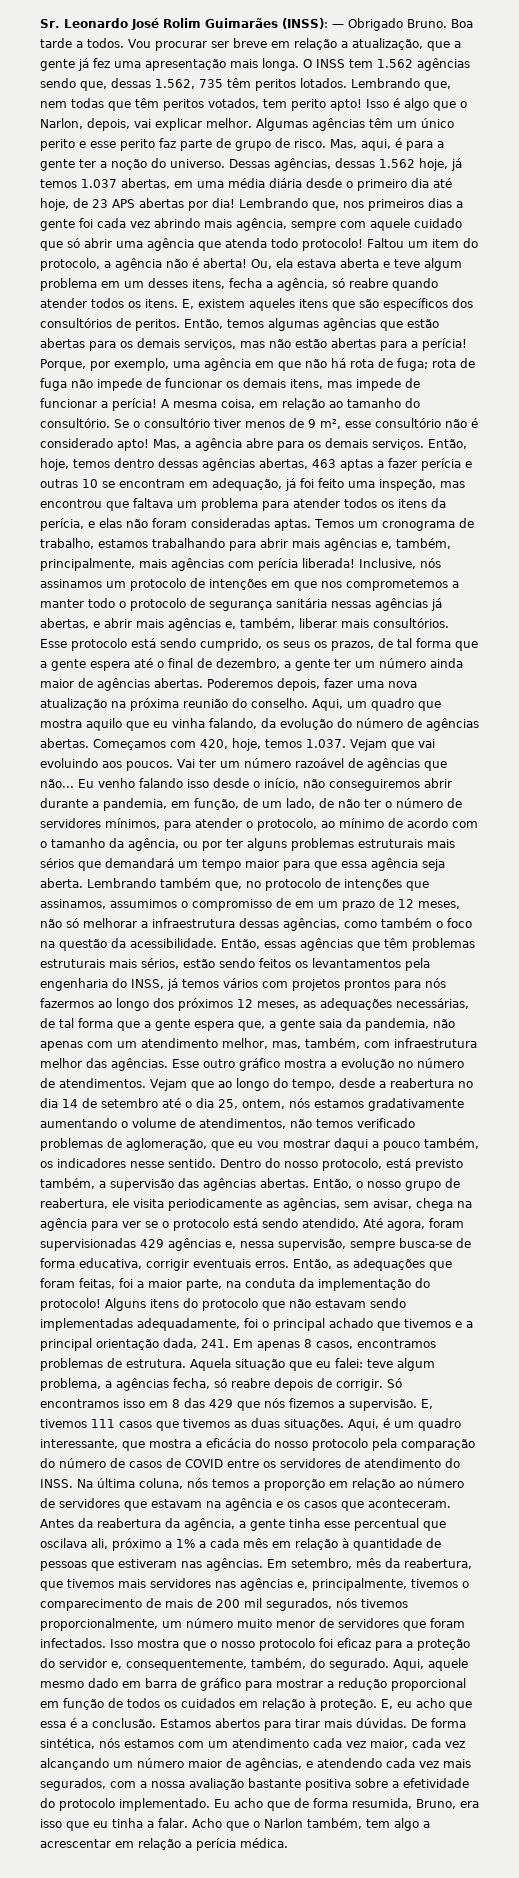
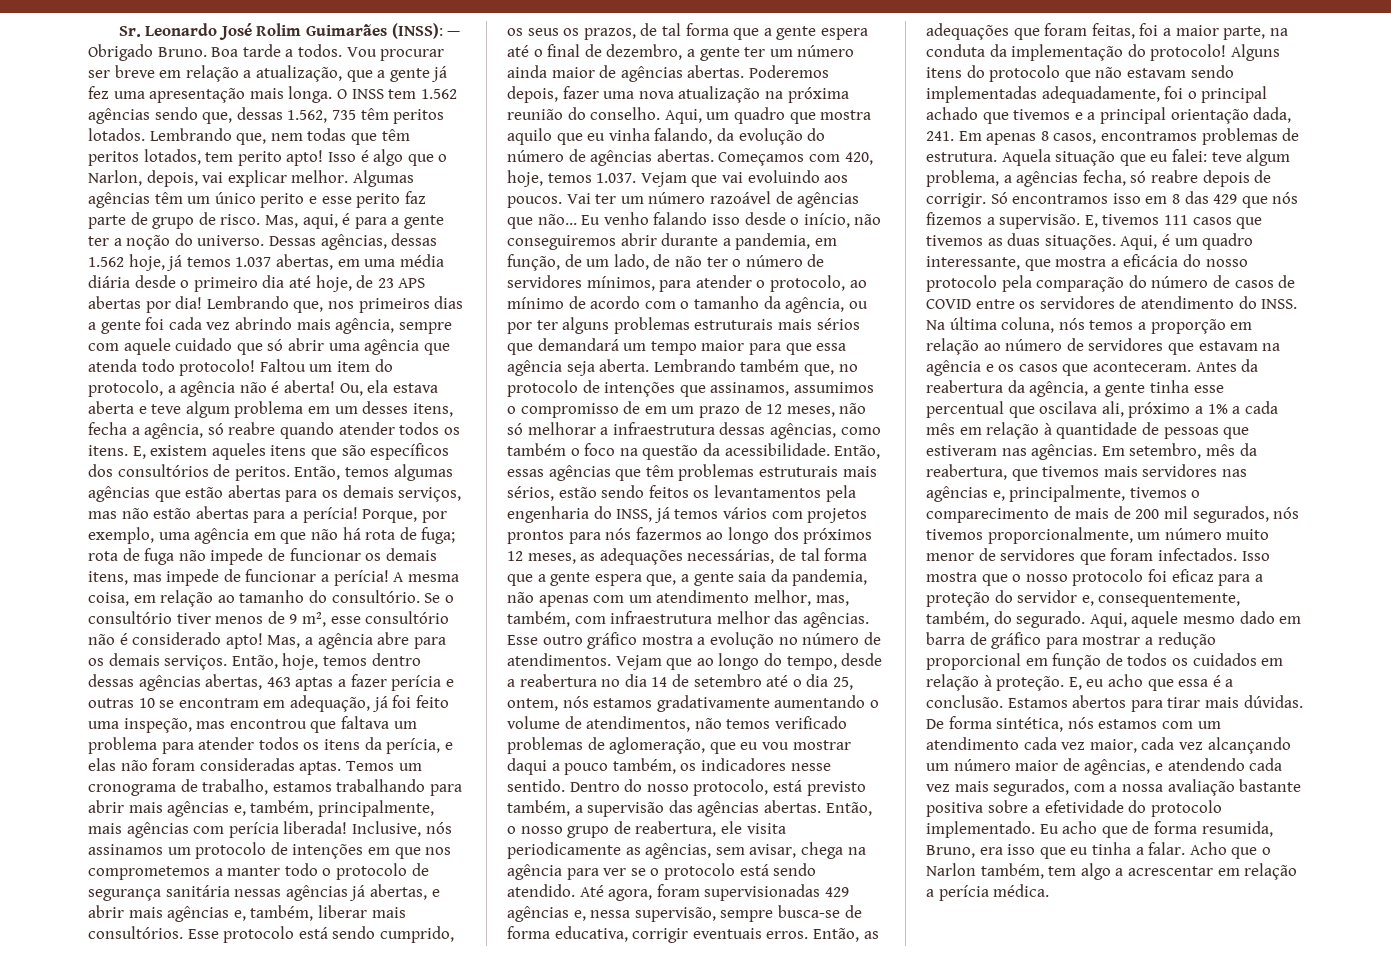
- Lembrando que, nem todas que têm peritos votados, tem perito apto!
+ Lembrando que, nem todas que têm peritos lotados, tem perito apto!

